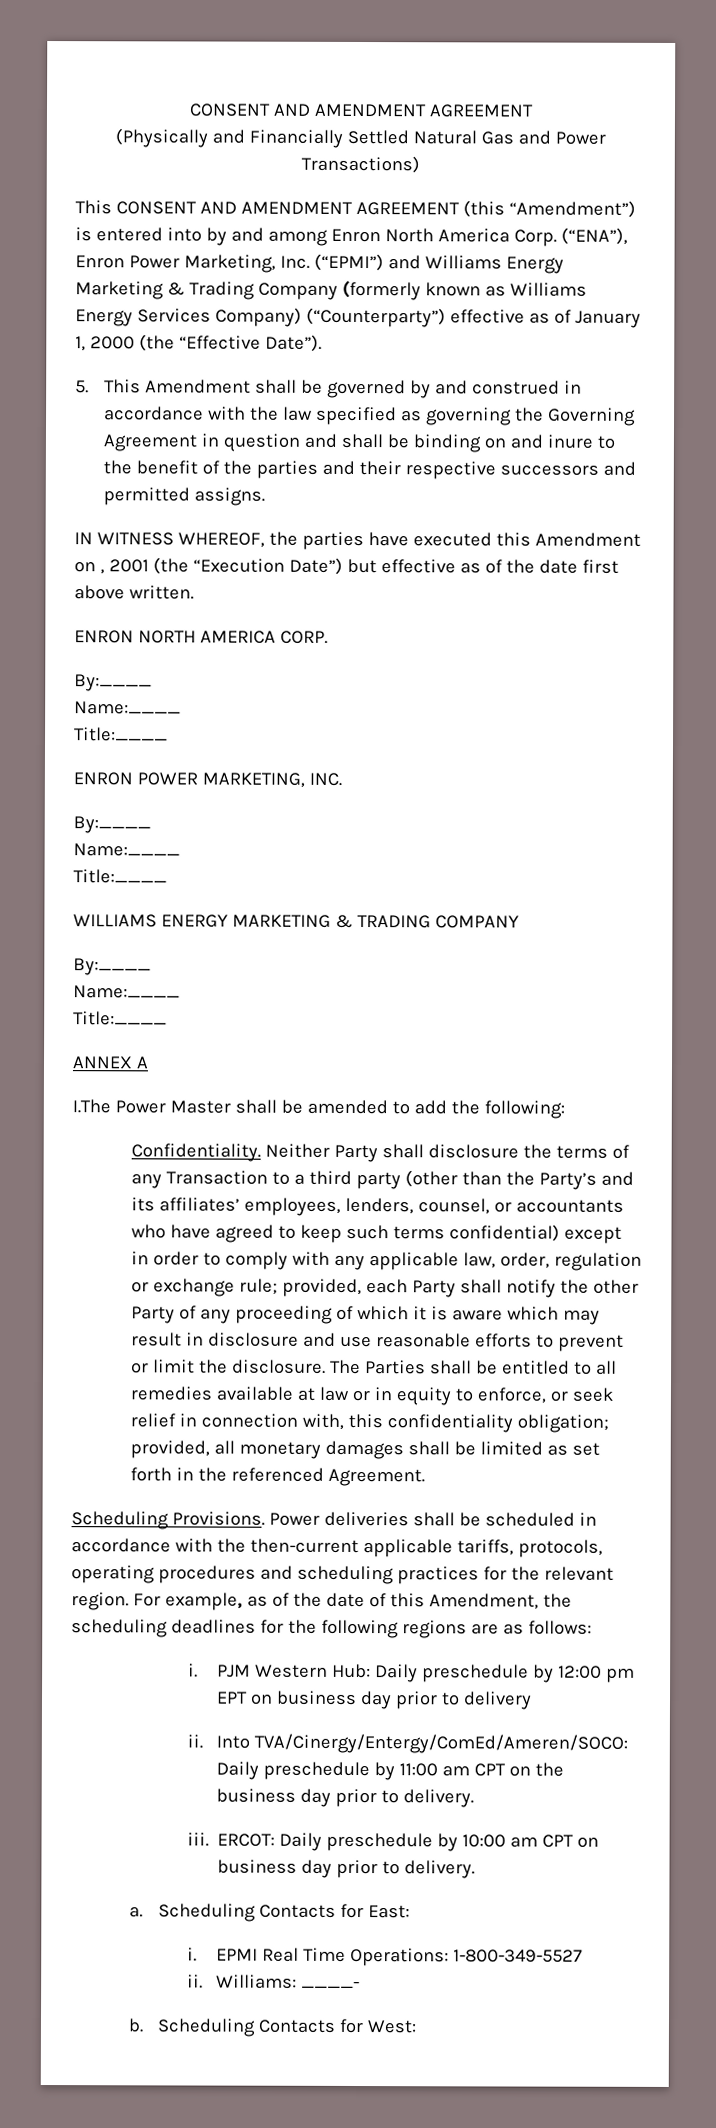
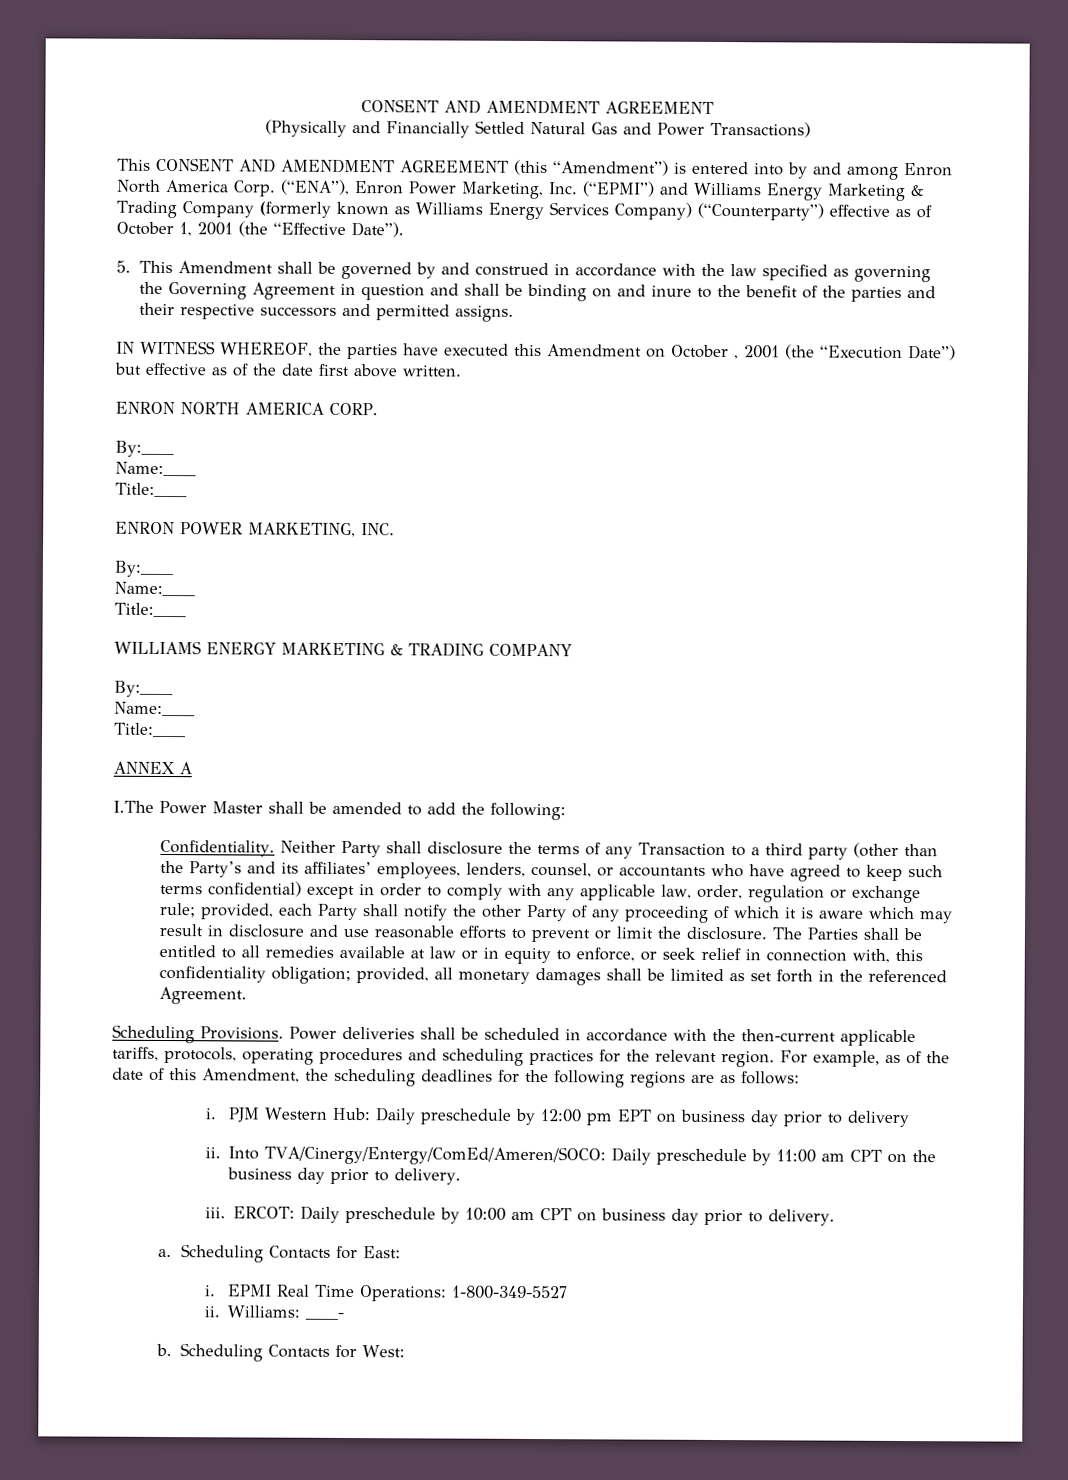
- (“ENA”), Enron Power Marketing, Inc. (“EPMI”) and Williams Energy Marketing & Trading Company (formerly known as Williams Energy Services Company) (“Counterparty”) effective as of January 1, 2000 (the “Effective Date”).
+ (“ENA”), Enron Power Marketing, Inc. (“EPMI”) and Williams Energy Marketing & Trading Company (formerly known as Williams Energy Services Company) (“Counterparty”) effective as of October 1, 2001 (the “Effective Date”).
- IN WITNESS WHEREOF, the parties have executed this Amendment on , 2001 (the “Execution Date”) but effective as of the date first above written.
+ IN WITNESS WHEREOF, the parties have executed this Amendment on October , 2001 (the “Execution Date”) but effective as of the date first above written.

